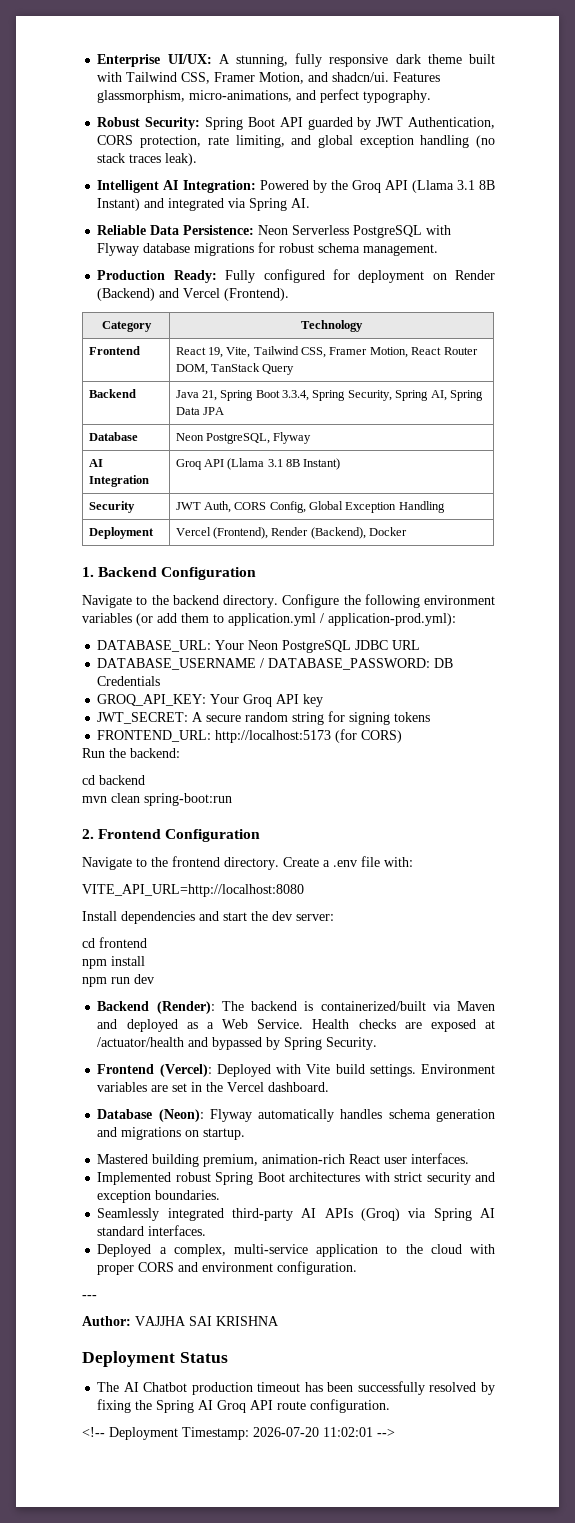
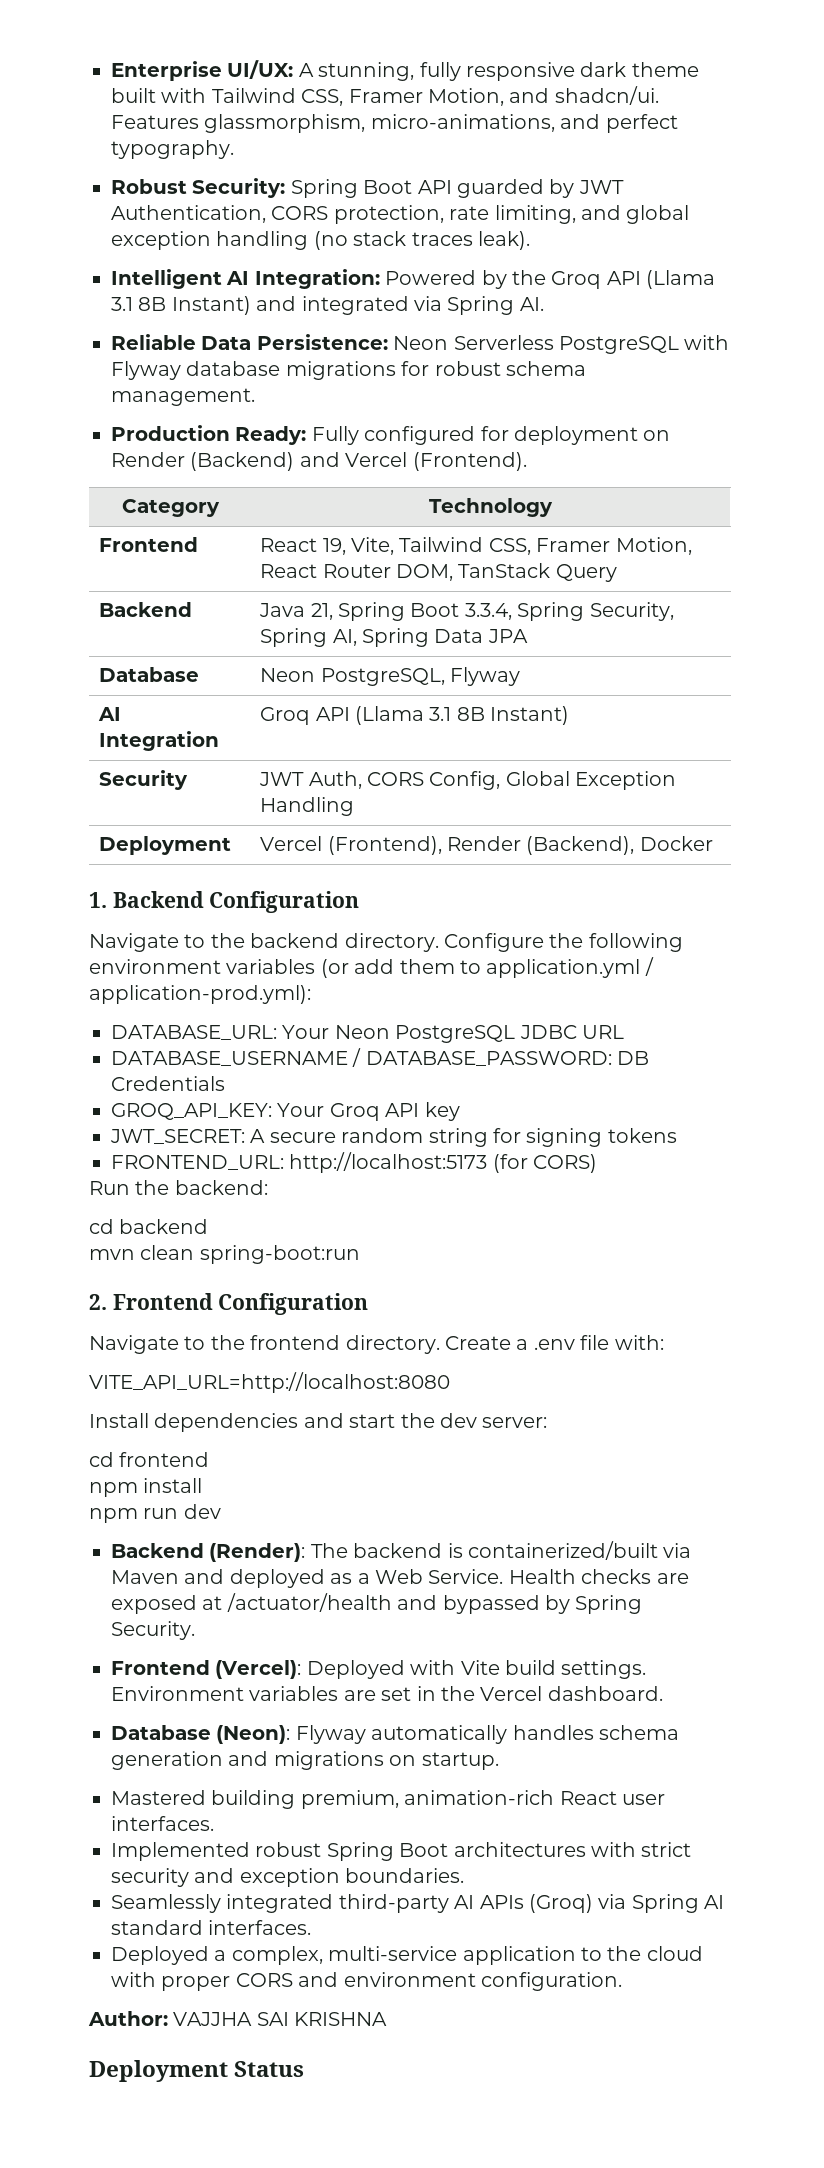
- ---
- The AI Chatbot production timeout has been successfully resolved by fixing the Spring AI Groq API route configuration.
- <!-- Deployment Timestamp: 2026-07-20 11:02:01 -->

